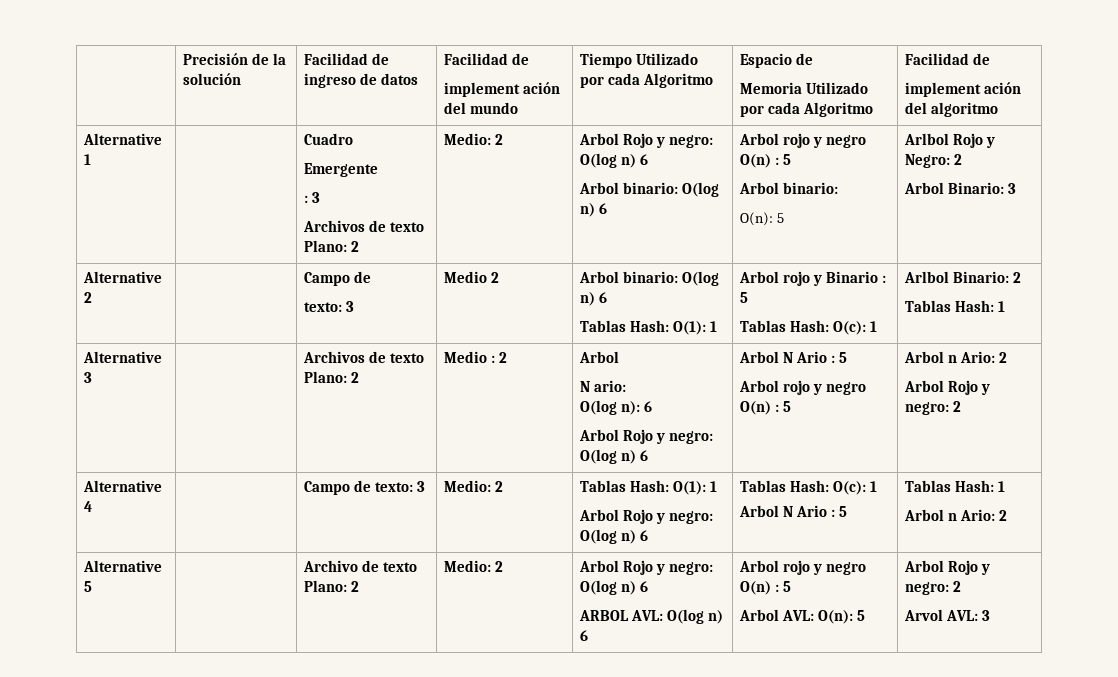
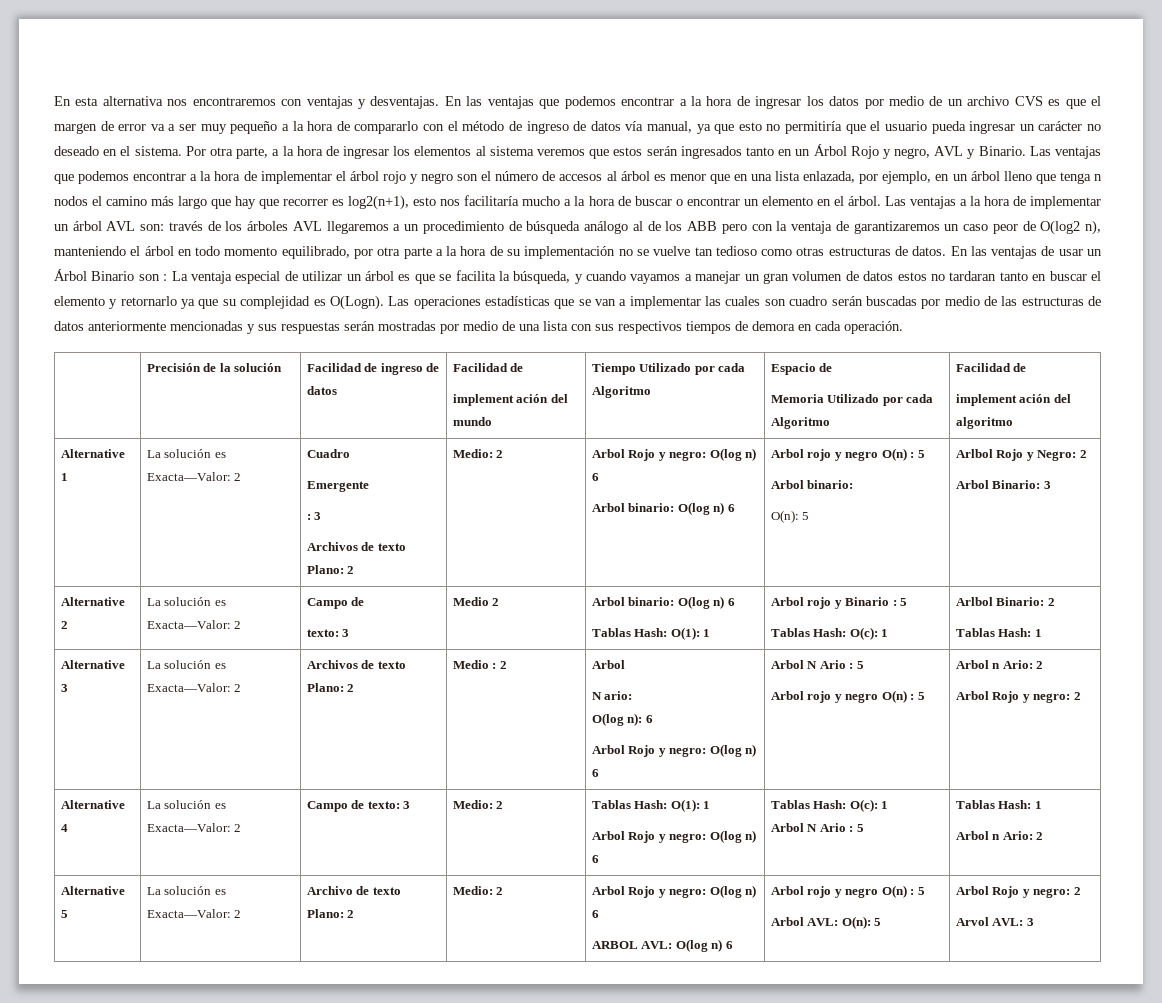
+ En esta alternativa nos encontraremos con ventajas y desventajas. En las ventajas que podemos encontrar a la hora de ingresar los datos por medio de un archivo CVS es que el margen de error va a ser muy pequeño a la hora de compararlo con el método de ingreso de datos vía manual, ya que esto no permitiría que el usuario pueda ingresar un carácter no deseado en el sistema. Por otra parte, a la hora de ingresar los elementos al sistema veremos que estos serán ingresados tanto en un Árbol Rojo y negro, AVL y Binario. Las ventajas que podemos encontrar a la hora de implementar el árbol rojo y negro son el número de accesos al árbol es menor que en una lista enlazada, por ejemplo, en un árbol lleno que tenga n nodos el camino más largo que hay que recorrer es log2(n+1), esto nos facilitaría mucho a la hora de buscar o encontrar un elemento en el árbol. Las ventajas a la hora de implementar un árbol AVL son: través de los árboles AVL llegaremos a un procedimiento de búsqueda análogo al de los ABB pero con la ventaja de garantizaremos un caso peor de O(log2 n), manteniendo el árbol en todo momento equilibrado, por otra parte a la hora de su implementación no se vuelve tan tedioso como otras estructuras de datos. En las ventajas de usar un Árbol Binario son : La ventaja especial de utilizar un árbol es que se facilita la búsqueda, y cuando vayamos a manejar un gran volumen de datos estos no tardaran tanto en buscar el elemento y retornarlo ya que su complejidad es O(Logn). Las operaciones estadísticas que se van a implementar las cuales son cuadro serán buscadas por medio de las estructuras de datos anteriormente mencionadas y sus respuestas serán mostradas por medio de una lista con sus respectivos tiempos de demora en cada operación.
- Alternative 1
+ Alternative 1 | La solución es Exacta—Valor: 2
- Alternative 2 | | Campo de
+ Alternative 2 | La solución es Exacta—Valor: 2 | Campo de
- Alternative 3
+ Alternative 3 | La solución es Exacta—Valor: 2
- Alternative 4 | | Campo de texto: 3 | Medio: 2 | Tablas Hash: O(1): 1
+ Alternative 4 | La solución es Exacta—Valor: 2 | Campo de texto: 3 | Medio: 2 | Tablas Hash: O(1): 1
- Alternative 5
+ Alternative 5 | La solución es Exacta—Valor: 2

